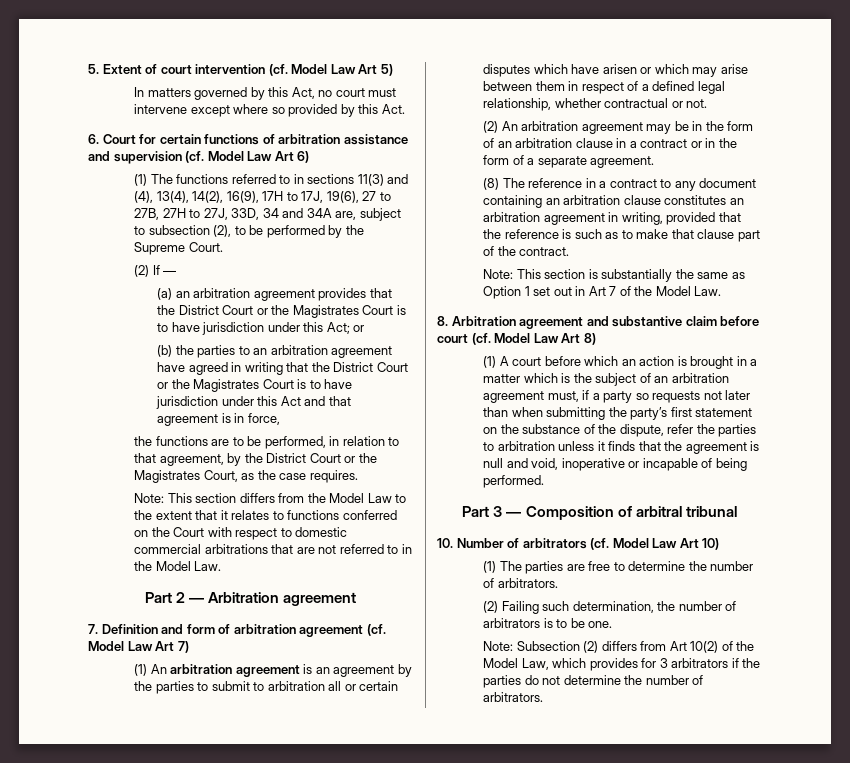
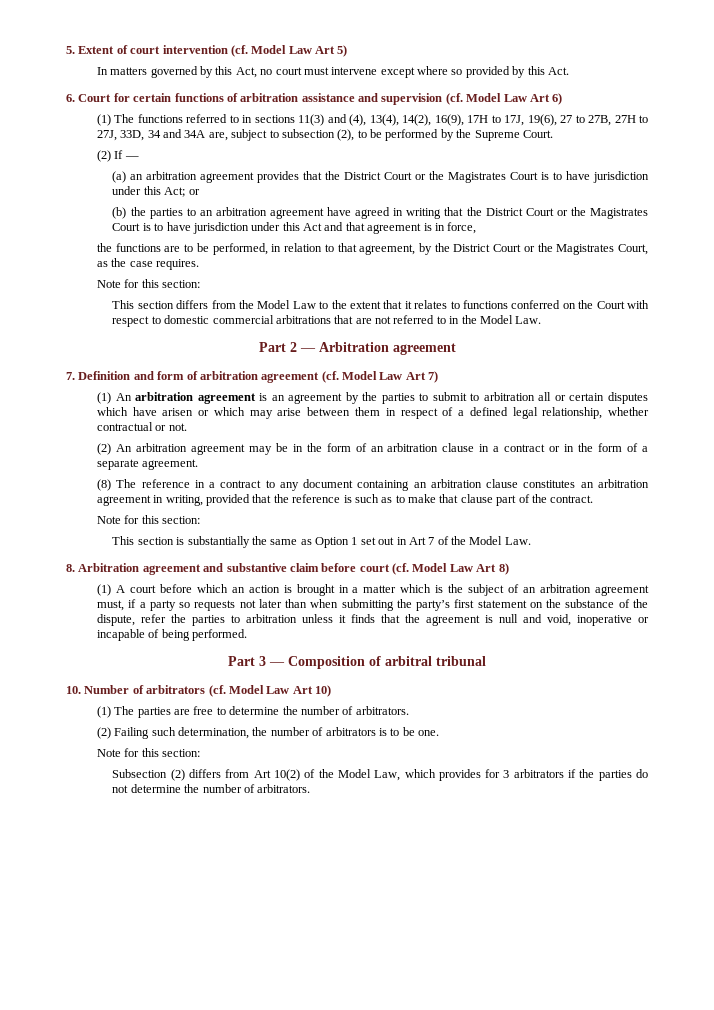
  the functions are to be performed, in relation to that agreement, by the District Court or the Magistrates Court, as the case requires.
- Note: This section differs from the Model Law to the extent that it relates to functions conferred on the Court with respect to domestic commercial arbitrations that are not referred to in the Model Law.
+ Note for this section:
+ This section differs from the Model Law to the extent that it relates to functions conferred on the Court with respect to domestic commercial arbitrations that are not referred to in the Model Law.
  (8) The reference in a contract to any document containing an arbitration clause constitutes an arbitration agreement in writing, provided that the reference is such as to make that clause part of the contract.
- Note: This section is substantially the same as Option 1 set out in Art 7 of the Model Law.
+ Note for this section:
+ This section is substantially the same as Option 1 set out in Art 7 of the Model Law.
  (2) Failing such determination, the number of arbitrators is to be one.
- Note: Subsection (2) differs from Art 10(2) of the Model Law, which provides for 3 arbitrators if the parties do not determine the number of arbitrators.
+ Note for this section:
+ Subsection (2) differs from Art 10(2) of the Model Law, which provides for 3 arbitrators if the parties do not determine the number of arbitrators.

